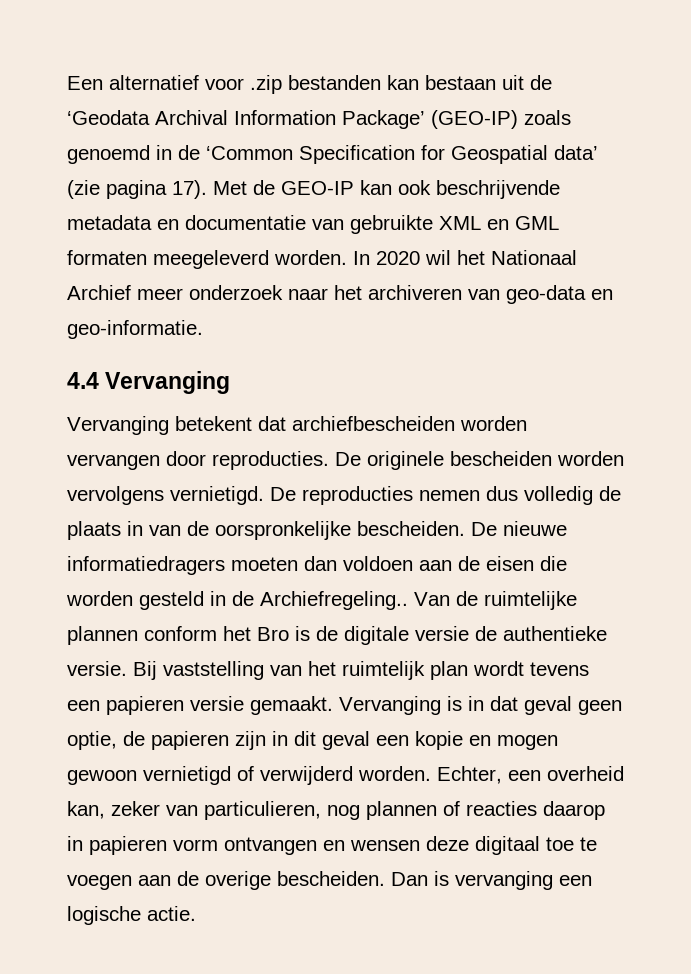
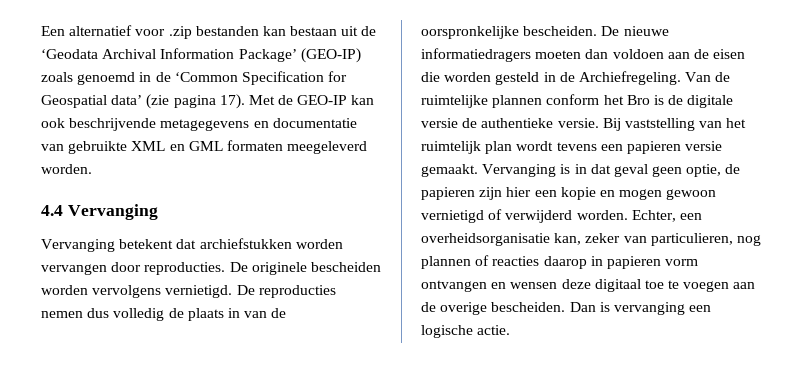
- Met de GEO-IP kan ook beschrijvende metadata en documentatie van gebruikte XML en GML formaten meegeleverd worden. In 2020 wil het Nationaal Archief meer onderzoek naar het archiveren van geo-data en geo-informatie.
+ Met de GEO-IP kan ook beschrijvende metagegevens en documentatie van gebruikte XML en GML formaten meegeleverd worden.
- Vervanging betekent dat archiefbescheiden worden vervangen door reproducties.
+ Vervanging betekent dat archiefstukken worden vervangen door reproducties.
- De nieuwe informatiedragers moeten dan voldoen aan de eisen die worden gesteld in de Archiefregeling..
+ De nieuwe informatiedragers moeten dan voldoen aan de eisen die worden gesteld in de Archiefregeling.
- Vervanging is in dat geval geen optie, de papieren zijn in dit geval een kopie en mogen gewoon vernietigd of verwijderd worden.
+ Vervanging is in dat geval geen optie, de papieren zijn hier een kopie en mogen gewoon vernietigd of verwijderd worden.
- Echter, een overheid kan, zeker van particulieren, nog plannen of reacties daarop in papieren vorm ontvangen en wensen deze digitaal toe te voegen aan de overige bescheiden.
+ Echter, een overheidsorganisatie kan, zeker van particulieren, nog plannen of reacties daarop in papieren vorm ontvangen en wensen deze digitaal toe te voegen aan de overige bescheiden.

